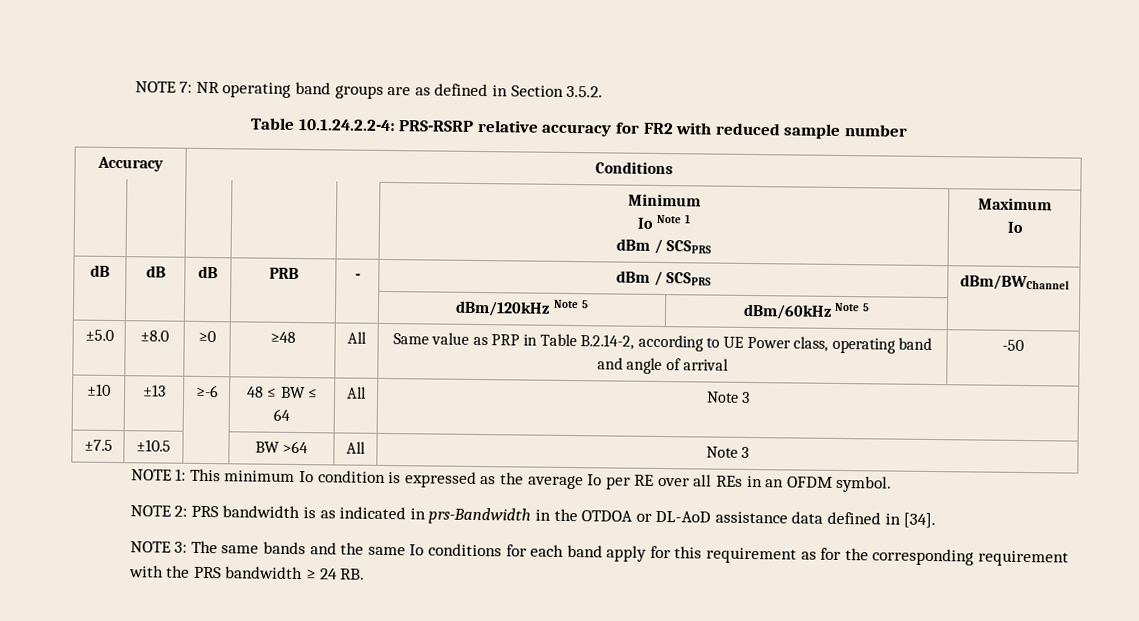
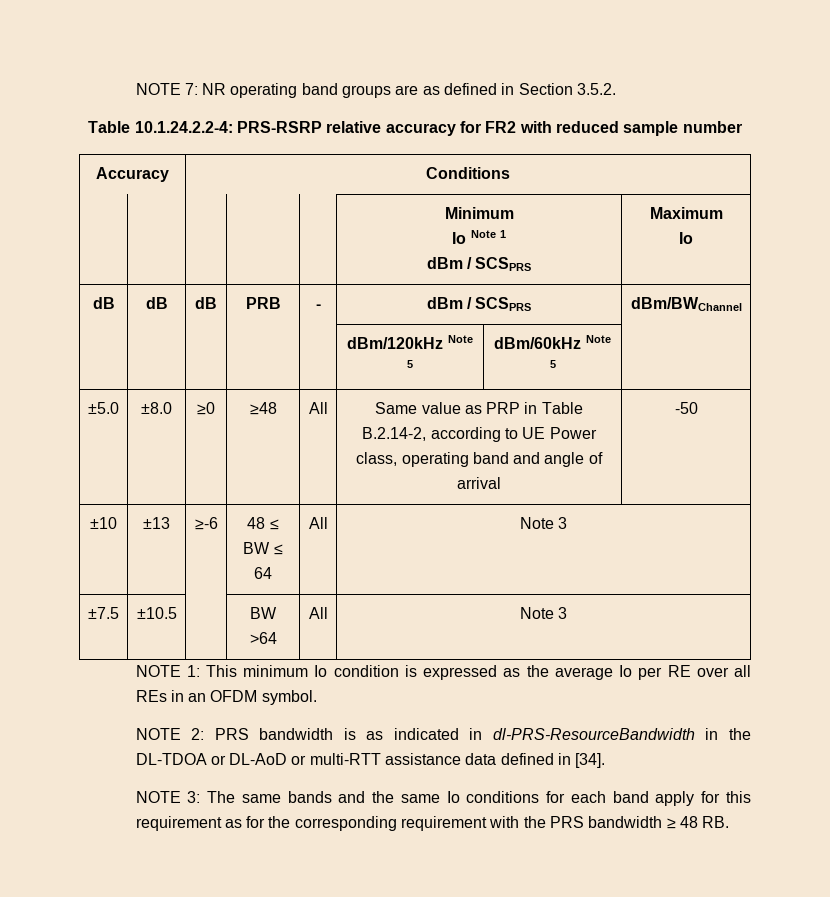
- NOTE 2: PRS bandwidth is as indicated in prs-Bandwidth in the OTDOA or DL-AoD assistance data defined in [34].
+ NOTE 2: PRS bandwidth is as indicated in dl-PRS-ResourceBandwidth in the DL-TDOA or DL-AoD or multi-RTT assistance data defined in [34].
- NOTE 3: The same bands and the same Io conditions for each band apply for this requirement as for the corresponding requirement with the PRS bandwidth ≥ 24 RB.
+ NOTE 3: The same bands and the same Io conditions for each band apply for this requirement as for the corresponding requirement with the PRS bandwidth ≥ 48 RB.

